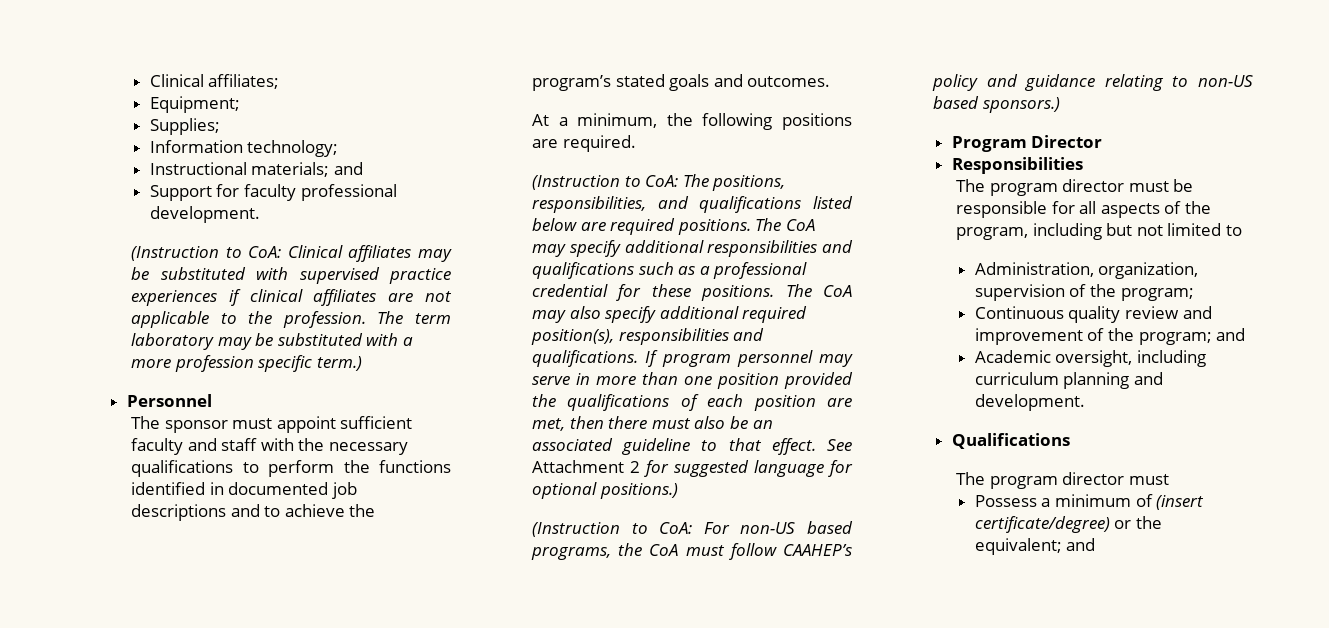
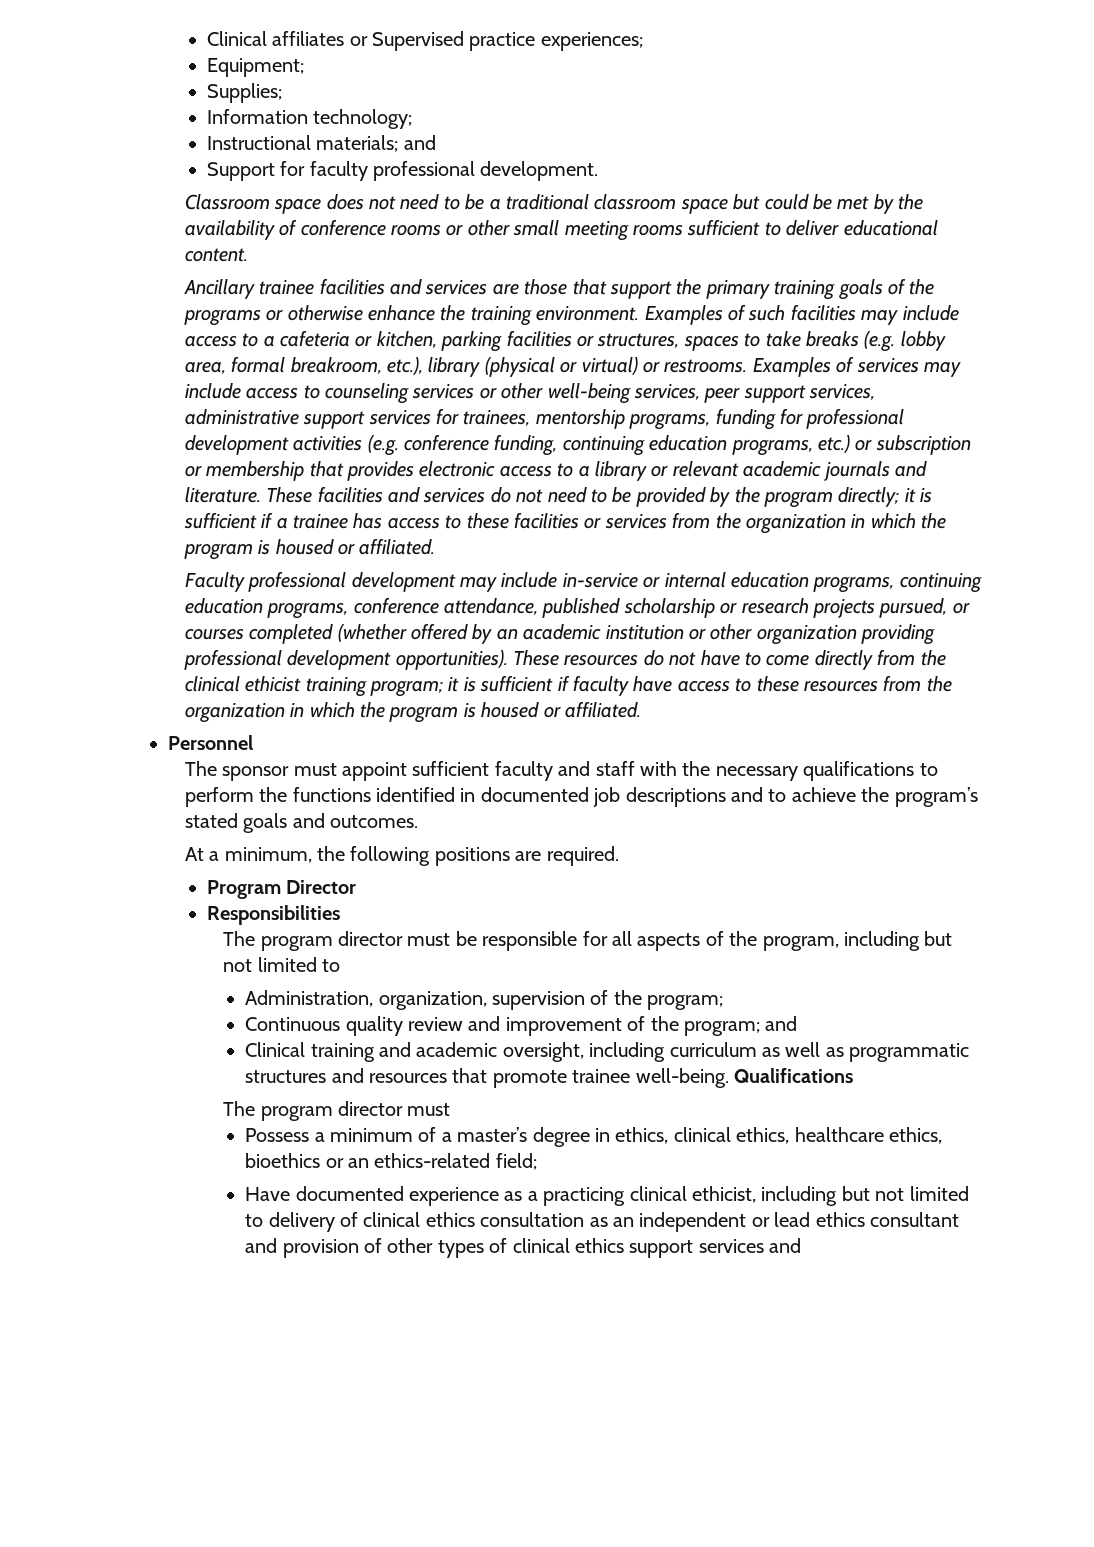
- Clinical affiliates;
+ Clinical affiliates or Supervised practice experiences;
- (Instruction to CoA: Clinical affiliates may be substituted with supervised practice experiences if clinical affiliates are not applicable to the profession. The term laboratory may be substituted with a more profession specific term.)
+ Classroom space does not need to be a traditional classroom space but could be met by the availability of conference rooms or other small meeting rooms sufficient to deliver educational content.
+ Ancillary trainee facilities and services are those that support the primary training goals of the programs or otherwise enhance the training environment. Examples of such facilities may include access to a cafeteria or kitchen, parking facilities or structures, spaces to take breaks (e.g. lobby area, formal breakroom, etc.), library (physical or virtual) or restrooms. Examples of services may include access to counseling services or other well-being services, peer support services, administrative support services for trainees, mentorship programs, funding for professional development activities (e.g. conference funding, continuing education programs, etc.) or subscription or membership that provides electronic access to a library or relevant academic journals and literature. These facilities and services do not need to be provided by the program directly; it is sufficient if a trainee has access to these facilities or services from the organization in which the program is housed or affiliated.
+ Faculty professional development may include in-service or internal education programs, continuing education programs, conference attendance, published scholarship or research projects pursued, or courses completed (whether offered by an academic institution or other organization providing professional development opportunities). These resources do not have to come directly from the clinical ethicist training program; it is sufficient if faculty have access to these resources from the organization in which the program is housed or affiliated.
- (Instruction to CoA: The positions, responsibilities, and qualifications listed below are required positions. The CoA may specify additional responsibilities and qualifications such as a professional credential for these positions. The CoA may also specify additional required position(s), responsibilities and qualifications. If program personnel may serve in more than one position provided the qualifications of each position are met, then there must also be an associated guideline to that effect. See Attachment 2 for suggested language for optional positions.)
- (Instruction to CoA: For non-US based programs, the CoA must follow CAAHEP’s policy and guidance relating to non-US based sponsors.)
- Academic oversight, including curriculum planning and development.
- Qualifications
+ Clinical training and academic oversight, including curriculum as well as programmatic structures and resources that promote trainee well-being. Qualifications
- Possess a minimum of (insert certificate/degree) or the equivalent; and
+ Possess a minimum of a master’s degree in ethics, clinical ethics, healthcare ethics, bioethics or an ethics-related field;
+ Have documented experience as a practicing clinical ethicist, including but not limited to delivery of clinical ethics consultation as an independent or lead ethics consultant and provision of other types of clinical ethics support services and

